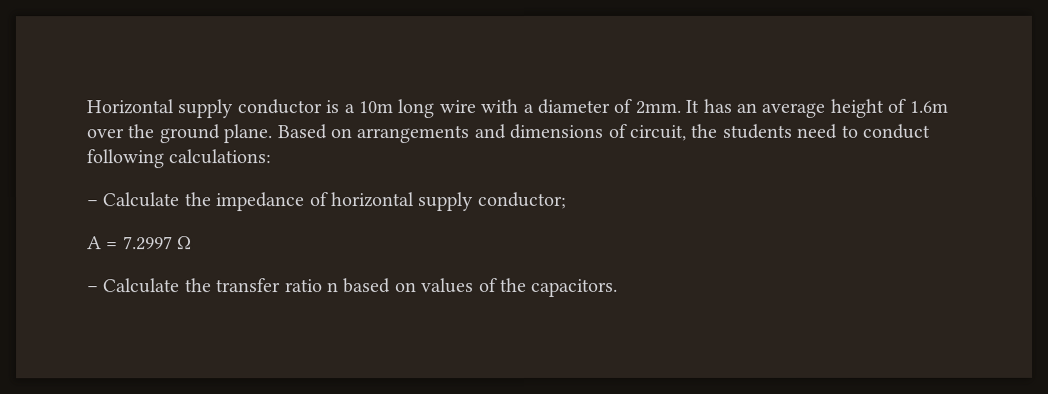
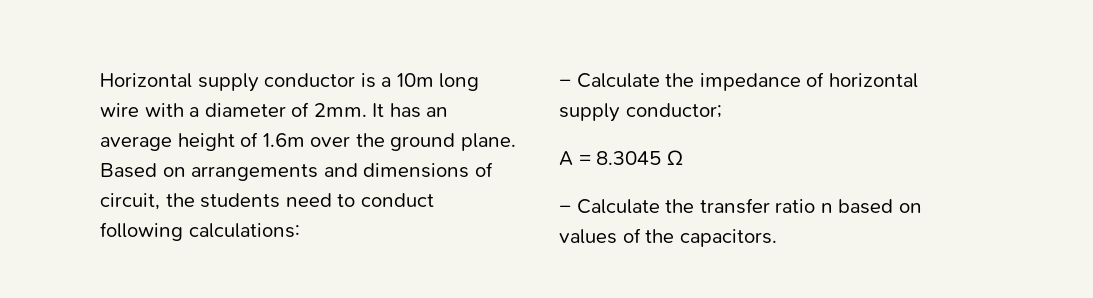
- A = 7.2997 Ω
+ A = 8.3045 Ω

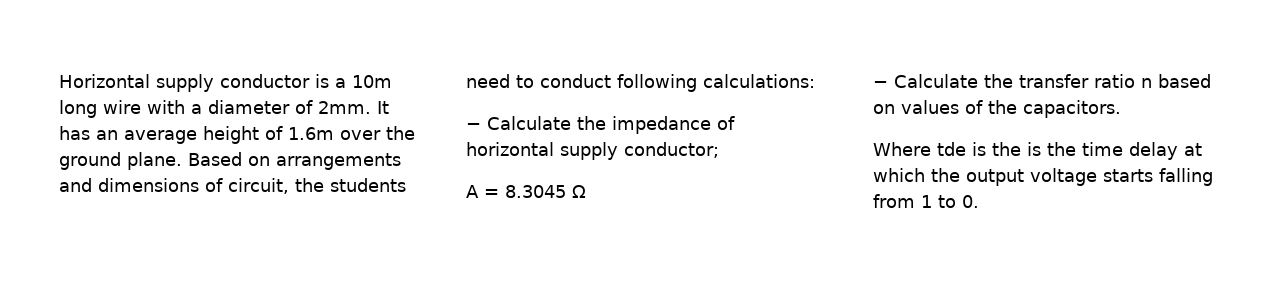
+ Where tde is the is the time delay at which the output voltage starts falling from 1 to 0.

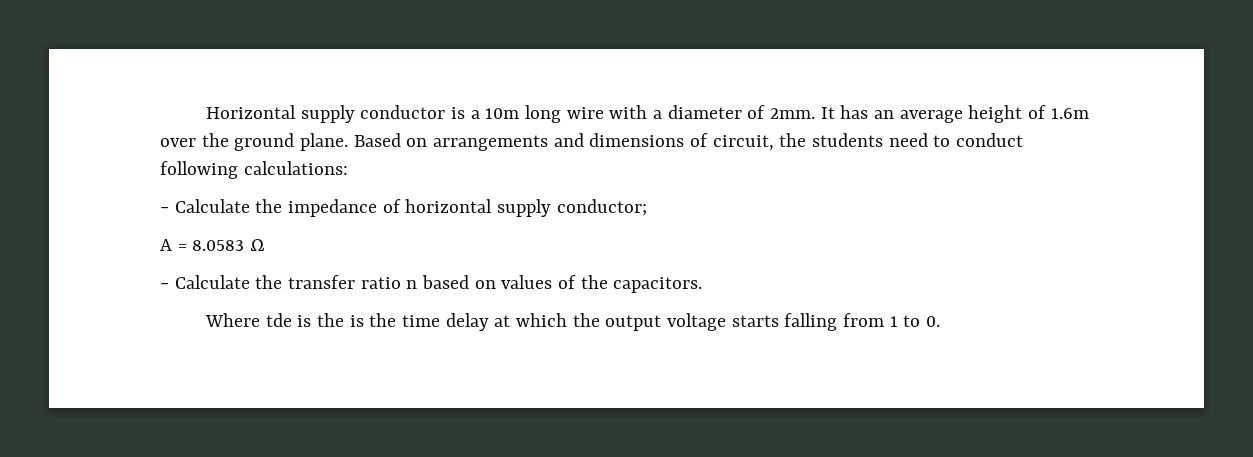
- A = 8.3045 Ω
+ A = 8.0583 Ω

